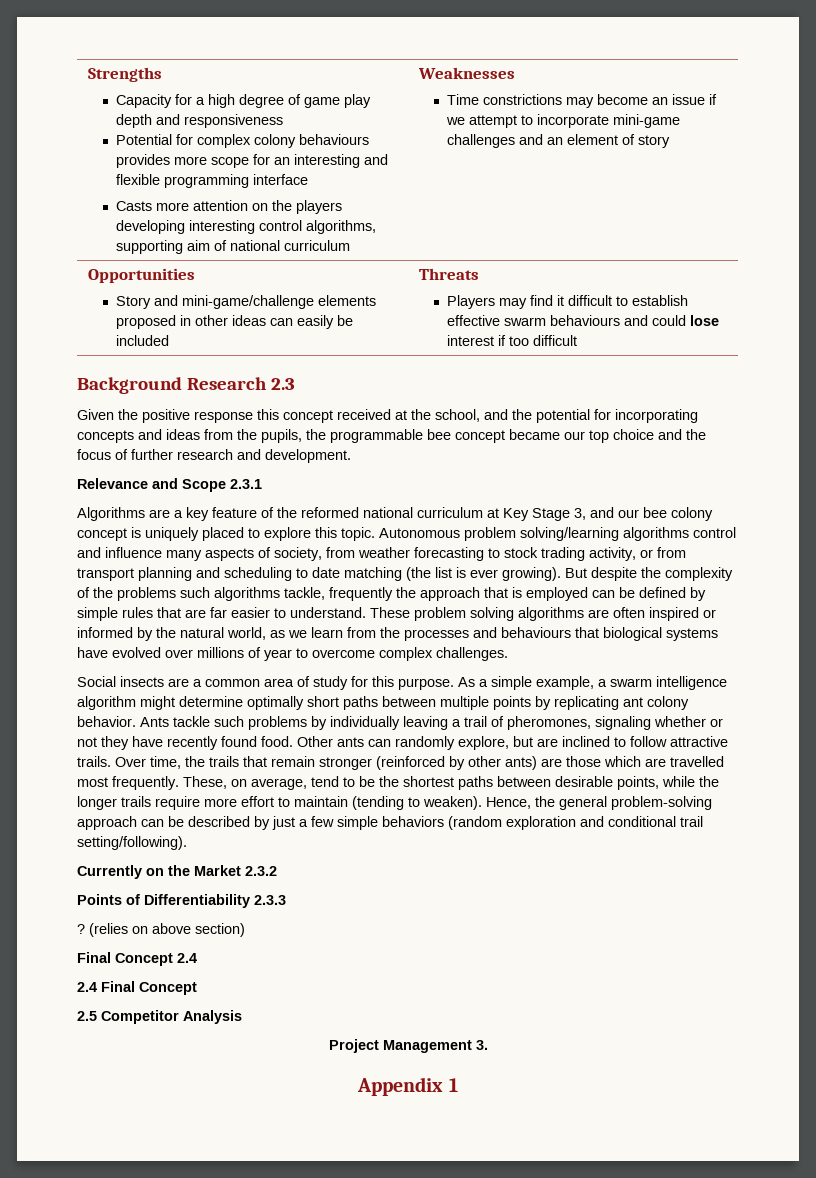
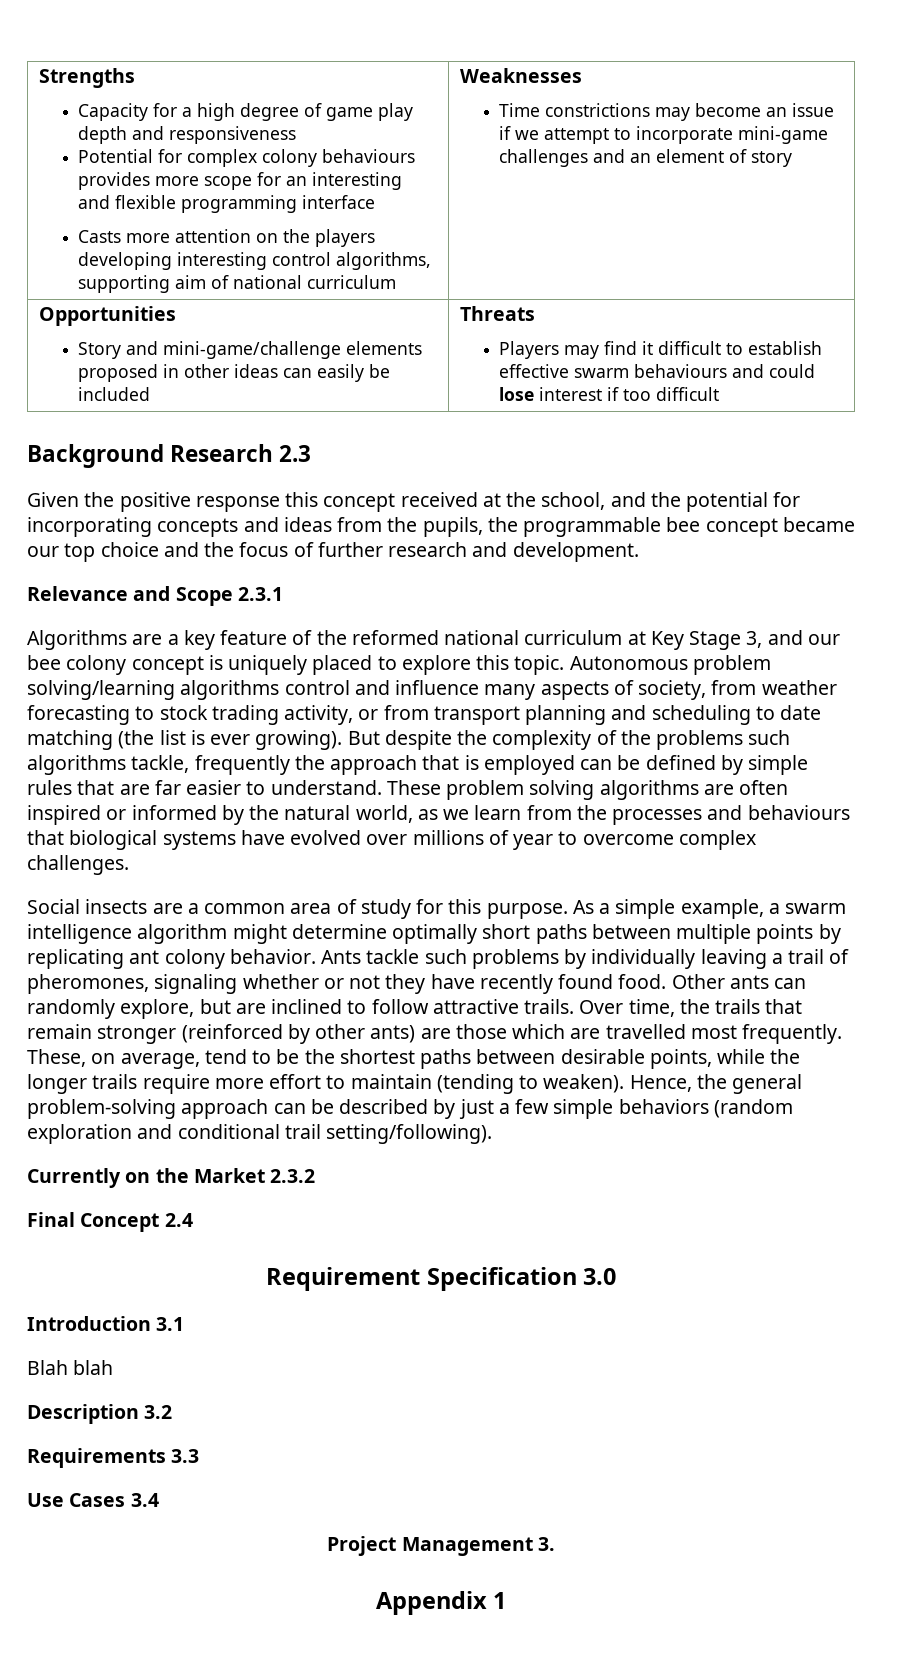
- Points of Differentiability 2.3.3
- ? (relies on above section)
  Final Concept 2.4
- 2.4 Final Concept
- 2.5 Competitor Analysis
+ Requirement Specification 3.0
+ Introduction 3.1
+ Blah blah
+ Description 3.2
+ Requirements 3.3
+ Use Cases 3.4

